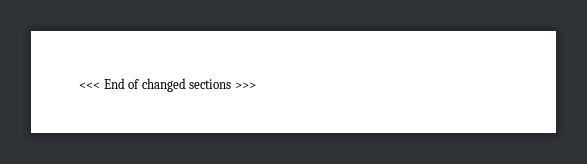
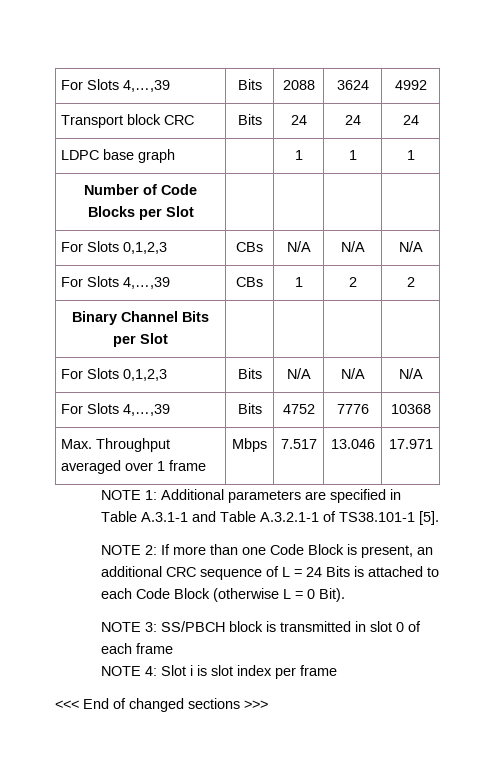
+ For Slots 4,…,39 | Bits | 2088 | 3624 | 4992
+ Transport block CRC | Bits | 24 | 24 | 24
+ LDPC base graph | | 1 | 1 | 1
+ Number of Code Blocks per Slot | | | |
+ For Slots 0,1,2,3 | CBs | N/A | N/A | N/A
+ For Slots 4,…,39 | CBs | 1 | 2 | 2
+ Binary Channel Bits per Slot | | | |
+ For Slots 0,1,2,3 | Bits | N/A | N/A | N/A
+ For Slots 4,…,39 | Bits | 4752 | 7776 | 10368
+ Max. Throughput averaged over 1 frame | Mbps | 7.517 | 13.046 | 17.971
+ NOTE 1: Additional parameters are specified in Table A.3.1-1 and Table A.3.2.1-1 of TS38.101-1 [5].
+ NOTE 2: If more than one Code Block is present, an additional CRC sequence of L = 24 Bits is attached to each Code Block (otherwise L = 0 Bit).
+ NOTE 3: SS/PBCH block is transmitted in slot 0 of each frame
+ NOTE 4: Slot i is slot index per frame

